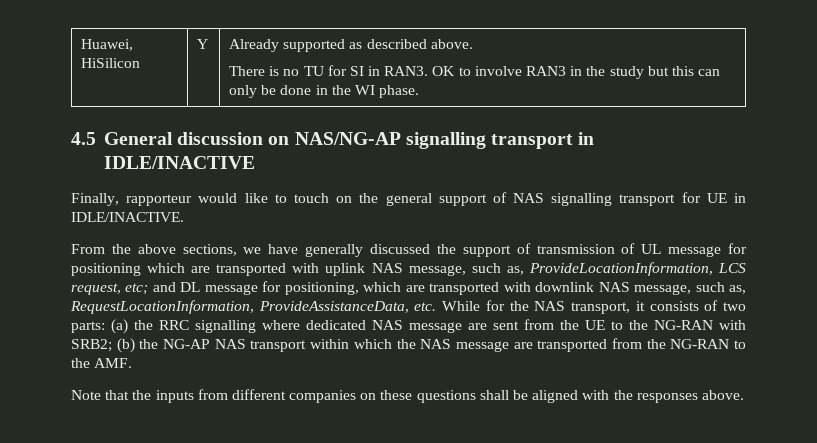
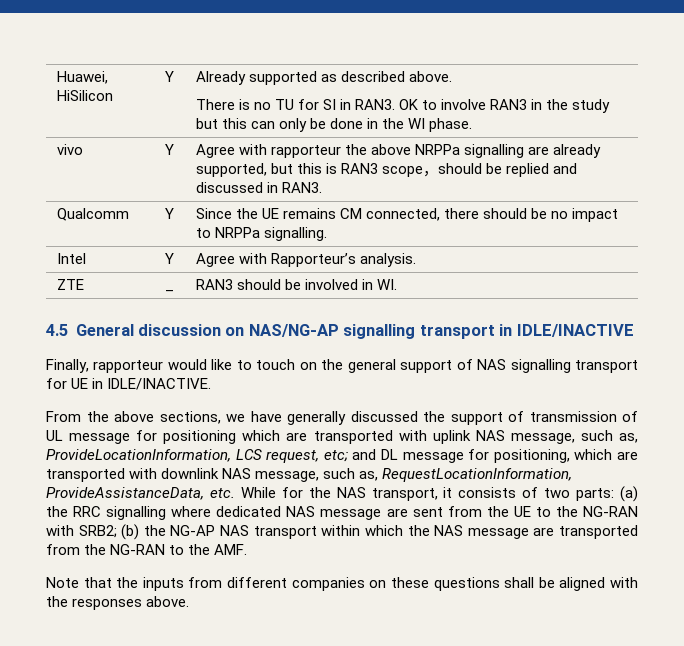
+ vivo | Y | Agree with rapporteur the above NRPPa signalling are already supported, but this is RAN3 scope，should be replied and discussed in RAN3.
+ Qualcomm | Y | Since the UE remains CM connected, there should be no impact to NRPPa signalling.
+ Intel | Y | Agree with Rapporteur’s analysis.
+ ZTE | _ | RAN3 should be involved in WI.

